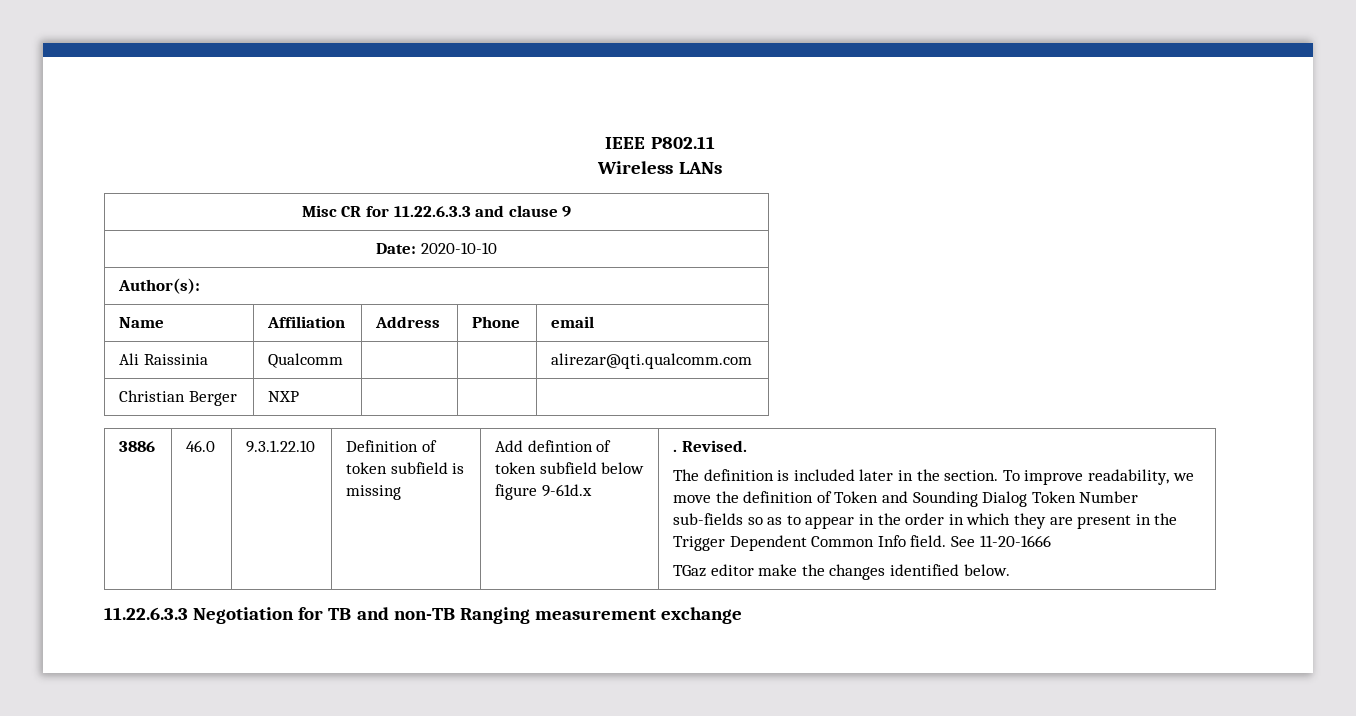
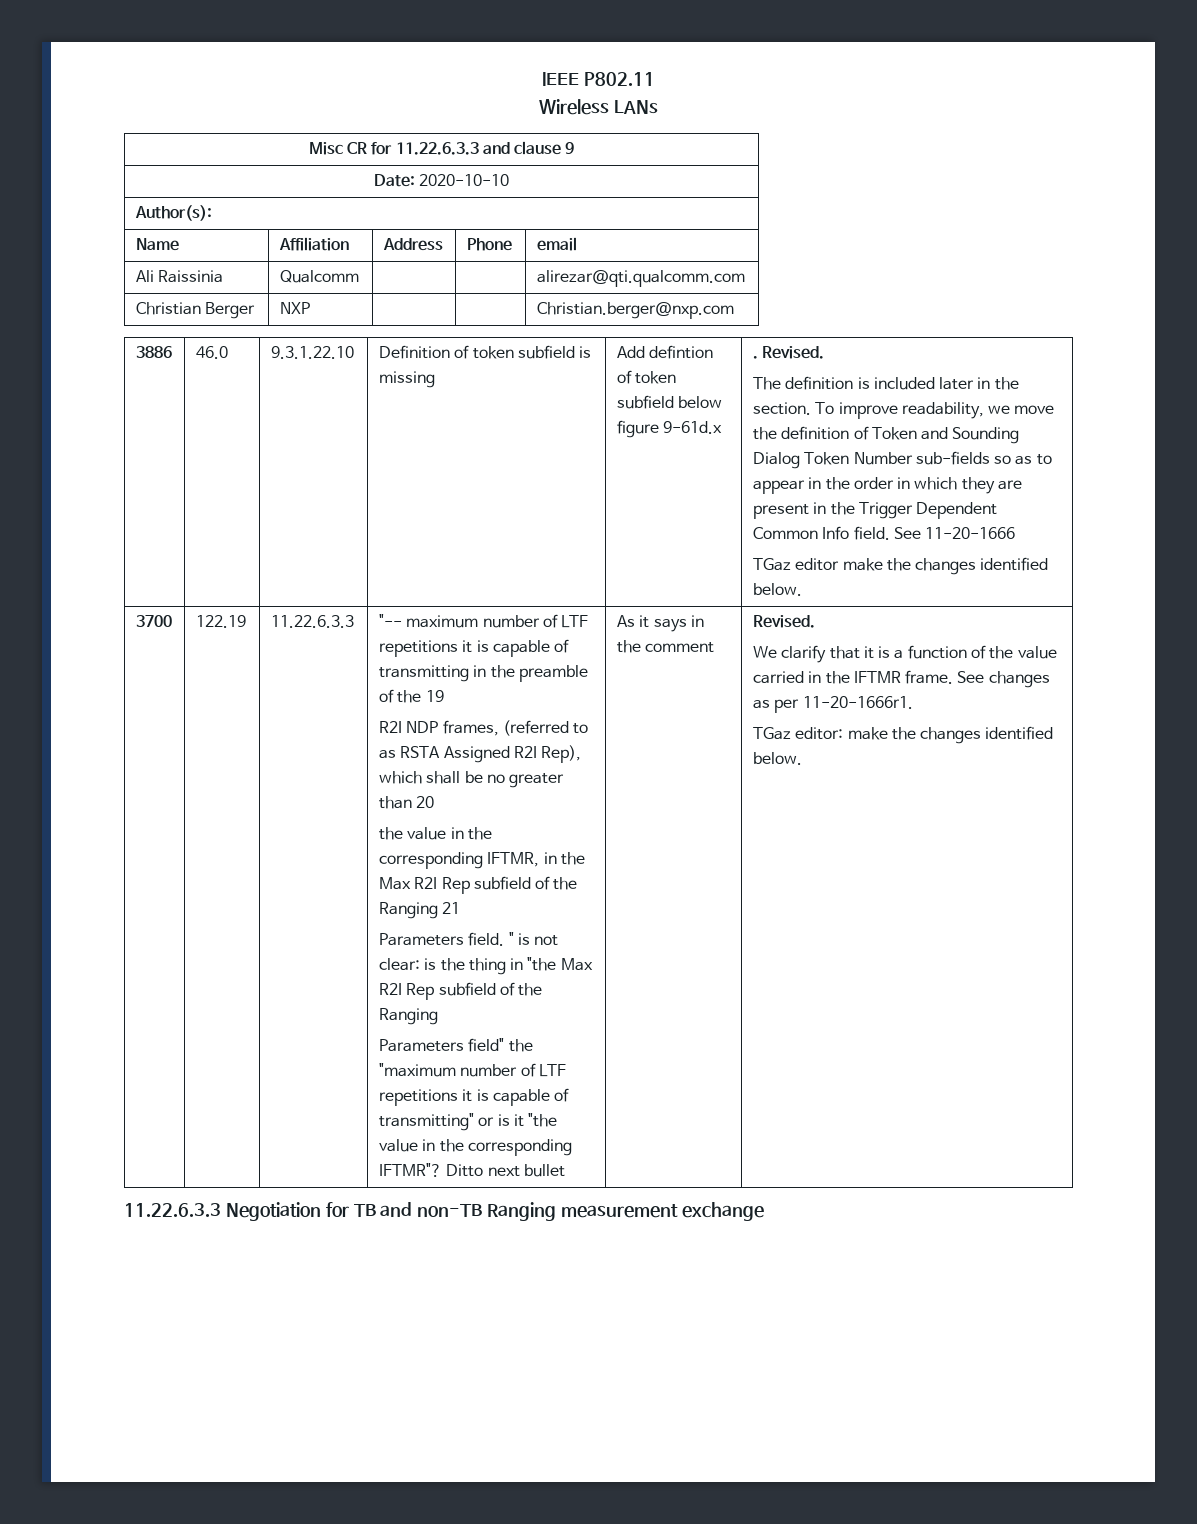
- Christian Berger | NXP | | |
+ Christian Berger | NXP | | | Christian.berger@nxp.com
+ 3700 | 122.19 | 11.22.6.3.3 | "-- maximum number of LTF repetitions it is capable of transmitting in the preamble of the 19
+ R2I NDP frames, (referred to as RSTA Assigned R2I Rep), which shall be no greater than 20
+ the value in the corresponding IFTMR, in the Max R2I Rep subfield of the Ranging 21
+ Parameters field. " is not clear: is the thing in "the Max R2I Rep subfield of the Ranging
+ Parameters field" the "maximum number of LTF repetitions it is capable of transmitting" or is it "the value in the corresponding IFTMR"? Ditto next bullet | As it says in the comment | Revised.
+ We clarify that it is a function of the value carried in the IFTMR frame. See changes as per 11-20-1666r1.
+ TGaz editor: make the changes identified below.

